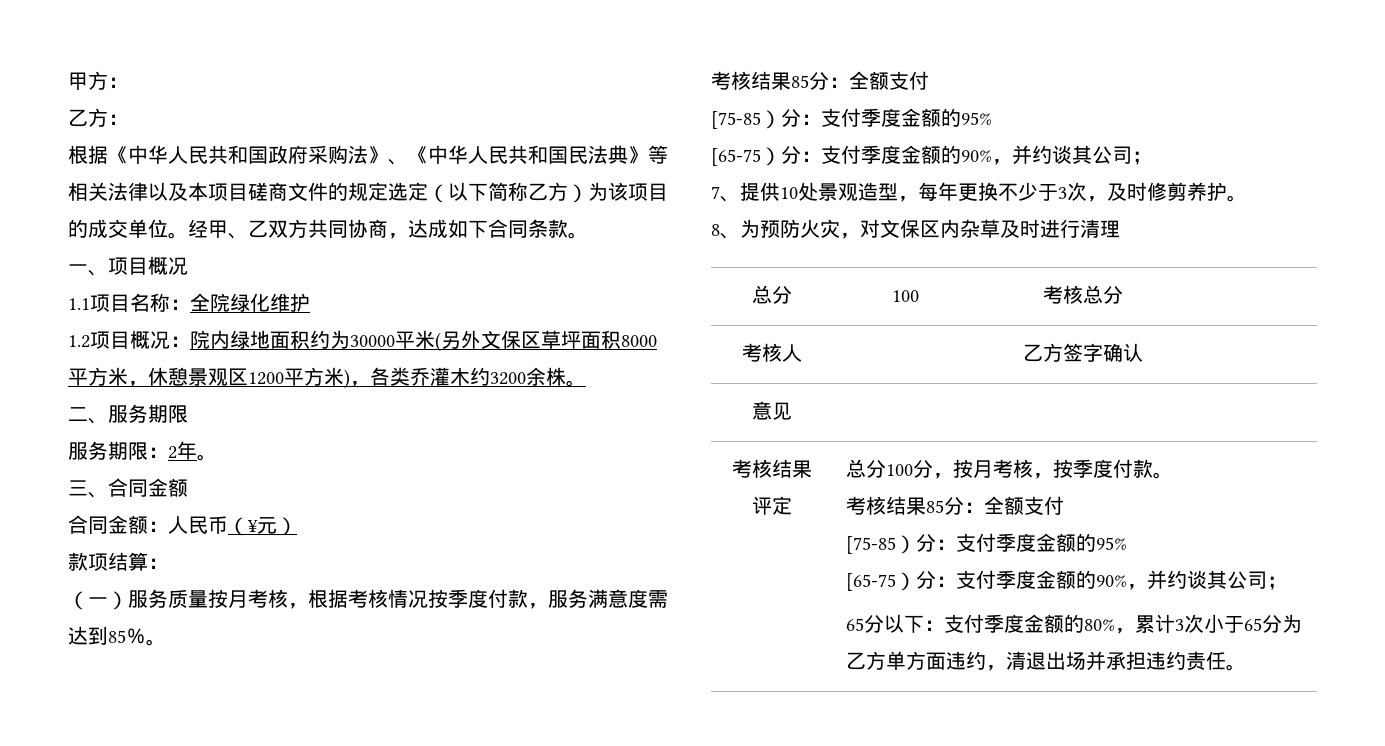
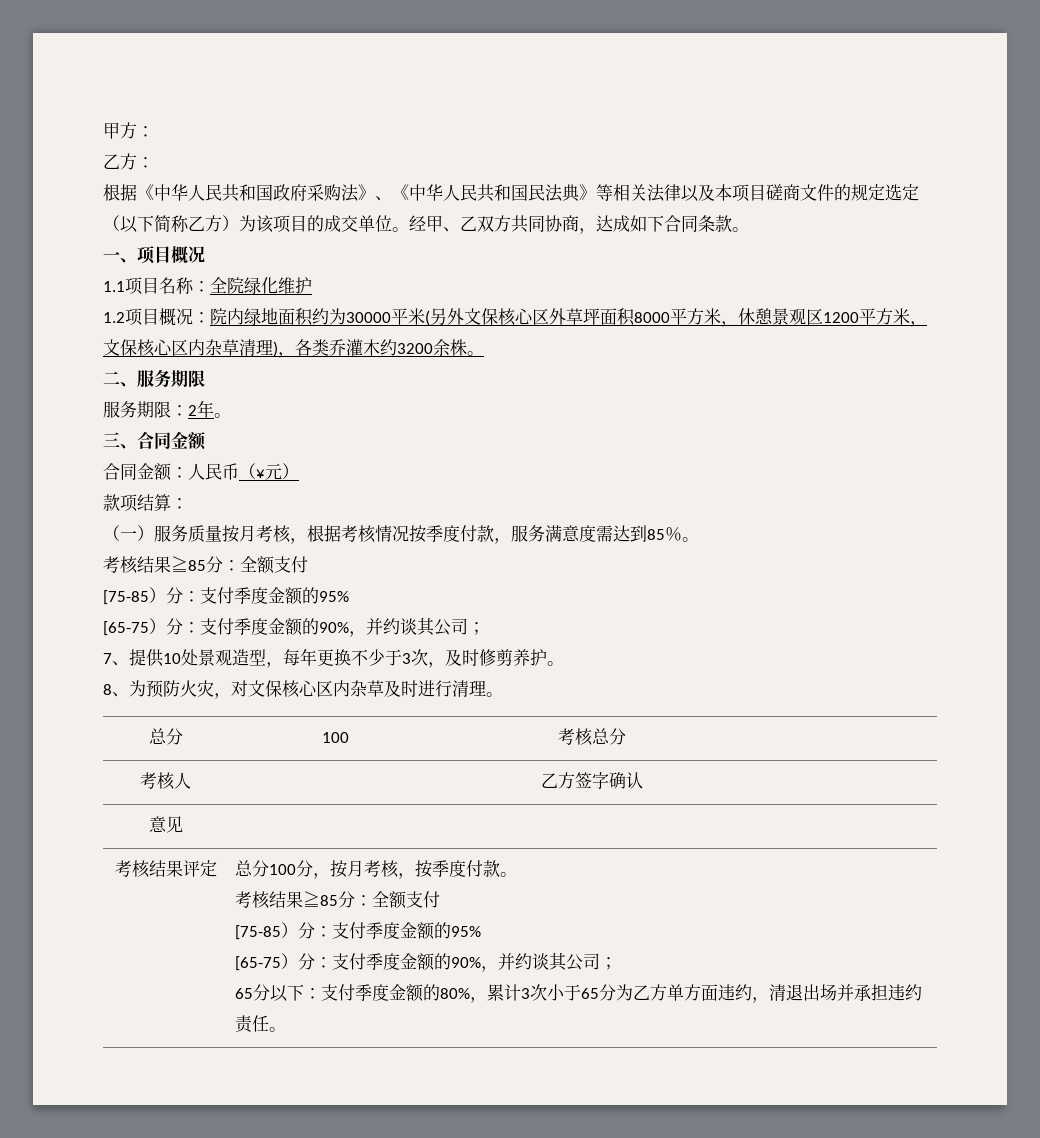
- 1.2项目概况：院内绿地面积约为30000平米(另外文保区草坪面积8000平方米，休憩景观区1200平方米)，各类乔灌木约3200余株。
+ 1.2项目概况：院内绿地面积约为30000平米(另外文保核心区外草坪面积8000平方米，休憩景观区1200平方米，文保核心区内杂草清理)，各类乔灌木约3200余株。
  （一）服务质量按月考核，根据考核情况按季度付款，服务满意度需达到85％。
- 考核结果85分：全额支付
+ 考核结果≧85分：全额支付
- 8、为预防火灾，对文保区内杂草及时进行清理
+ 8、为预防火灾，对文保核心区内杂草及时进行清理。
  总分100分，按月考核，按季度付款。
- 考核结果85分：全额支付
+ 考核结果≧85分：全额支付

